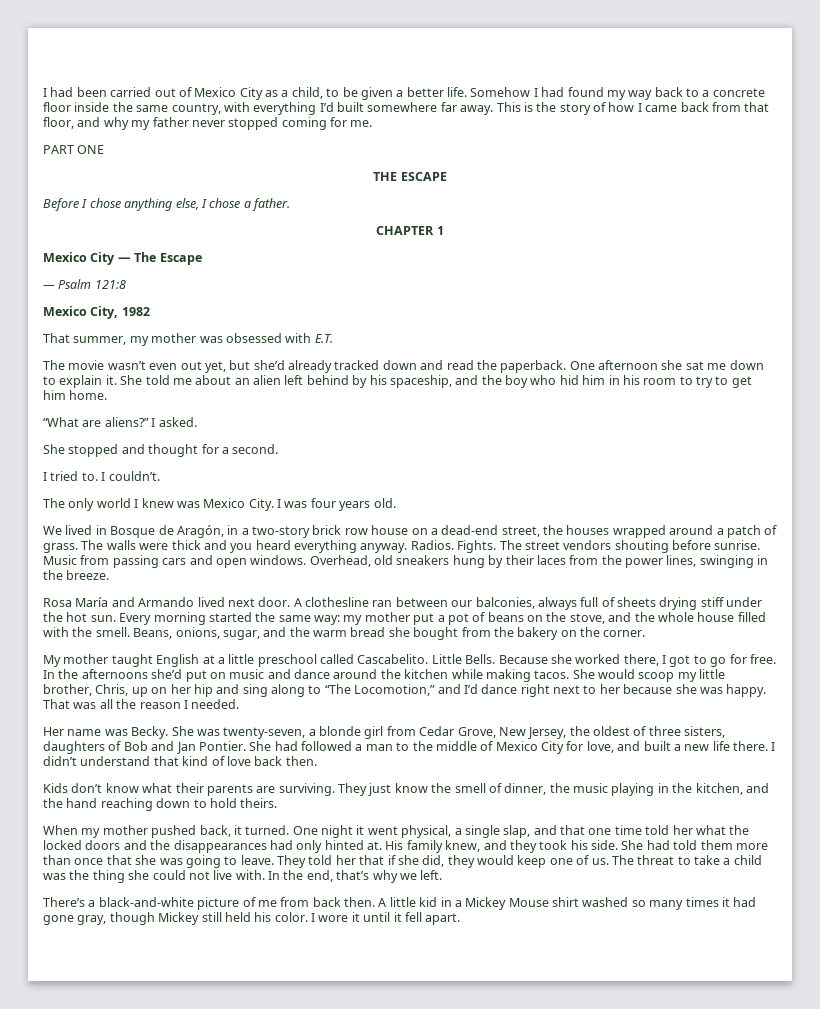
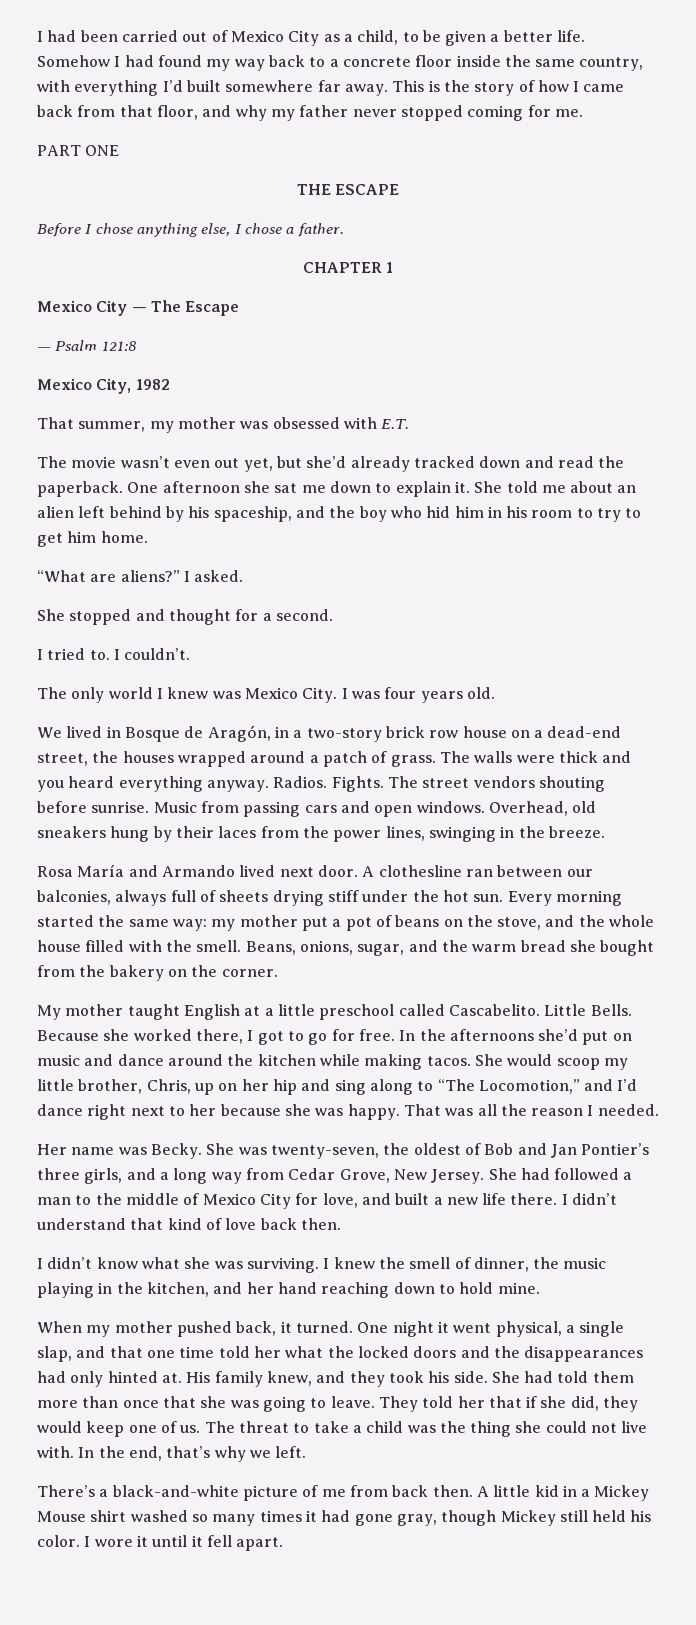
- She was twenty-seven, a blonde girl from Cedar Grove, New Jersey, the oldest of three sisters, daughters of Bob and Jan Pontier.
+ She was twenty-seven, the oldest of Bob and Jan Pontier’s three girls, and a long way from Cedar Grove, New Jersey.
- Kids don’t know what their parents are surviving. They just know the smell of dinner, the music playing in the kitchen, and the hand reaching down to hold theirs.
+ I didn’t know what she was surviving. I knew the smell of dinner, the music playing in the kitchen, and her hand reaching down to hold mine.

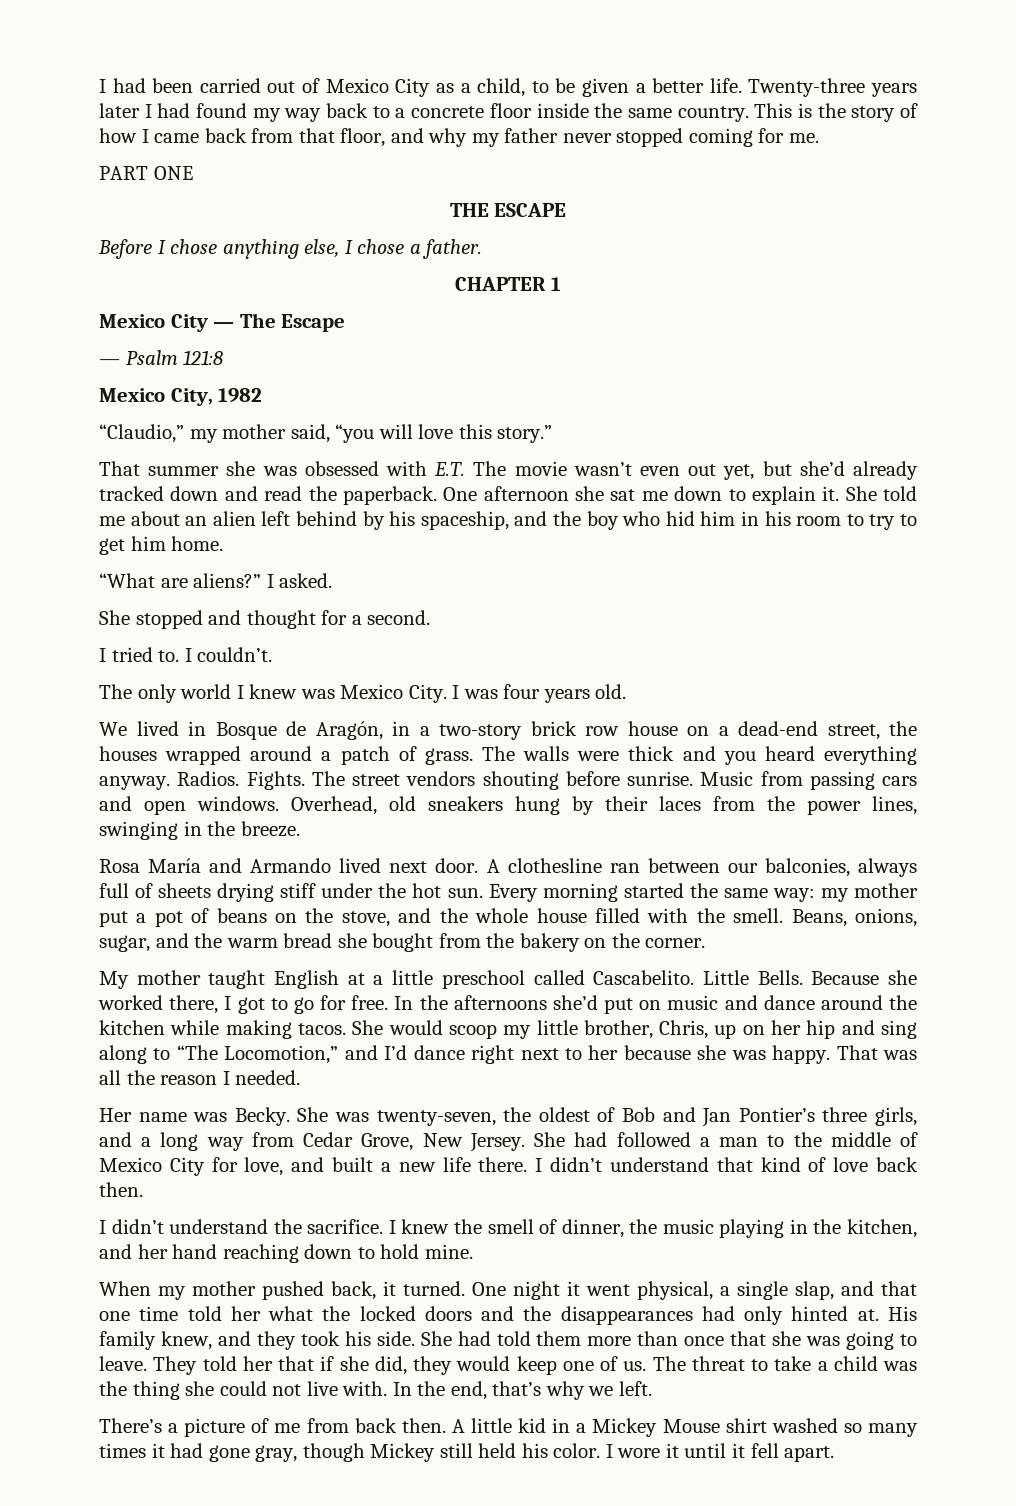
- Somehow I had found my way back to a concrete floor inside the same country, with everything I’d built somewhere far away.
+ Twenty-three years later I had found my way back to a concrete floor inside the same country.
- That summer, my mother was obsessed with E.T.
- The movie wasn’t even out yet, but she’d already tracked down and read the paperback.
+ “Claudio,” my mother said, “you will love this story.”
+ That summer she was obsessed with E.T. The movie wasn’t even out yet, but she’d already tracked down and read the paperback.
- I didn’t know what she was surviving.
+ I didn’t understand the sacrifice.
- There’s a black-and-white picture of me from back then.
+ There’s a picture of me from back then.

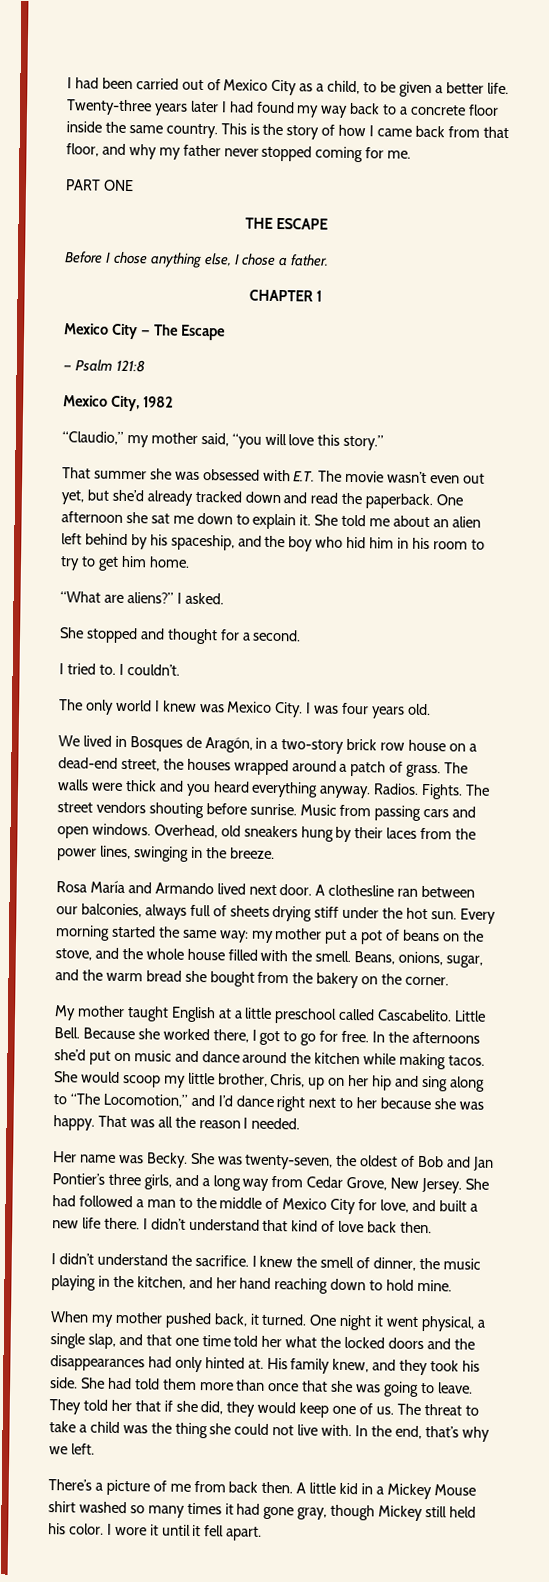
- We lived in Bosque de Aragón, in a two-story brick row house on a dead-end street, the houses wrapped around a patch of grass.
+ We lived in Bosques de Aragón, in a two-story brick row house on a dead-end street, the houses wrapped around a patch of grass.
- Little Bells.
+ Little Bell.

